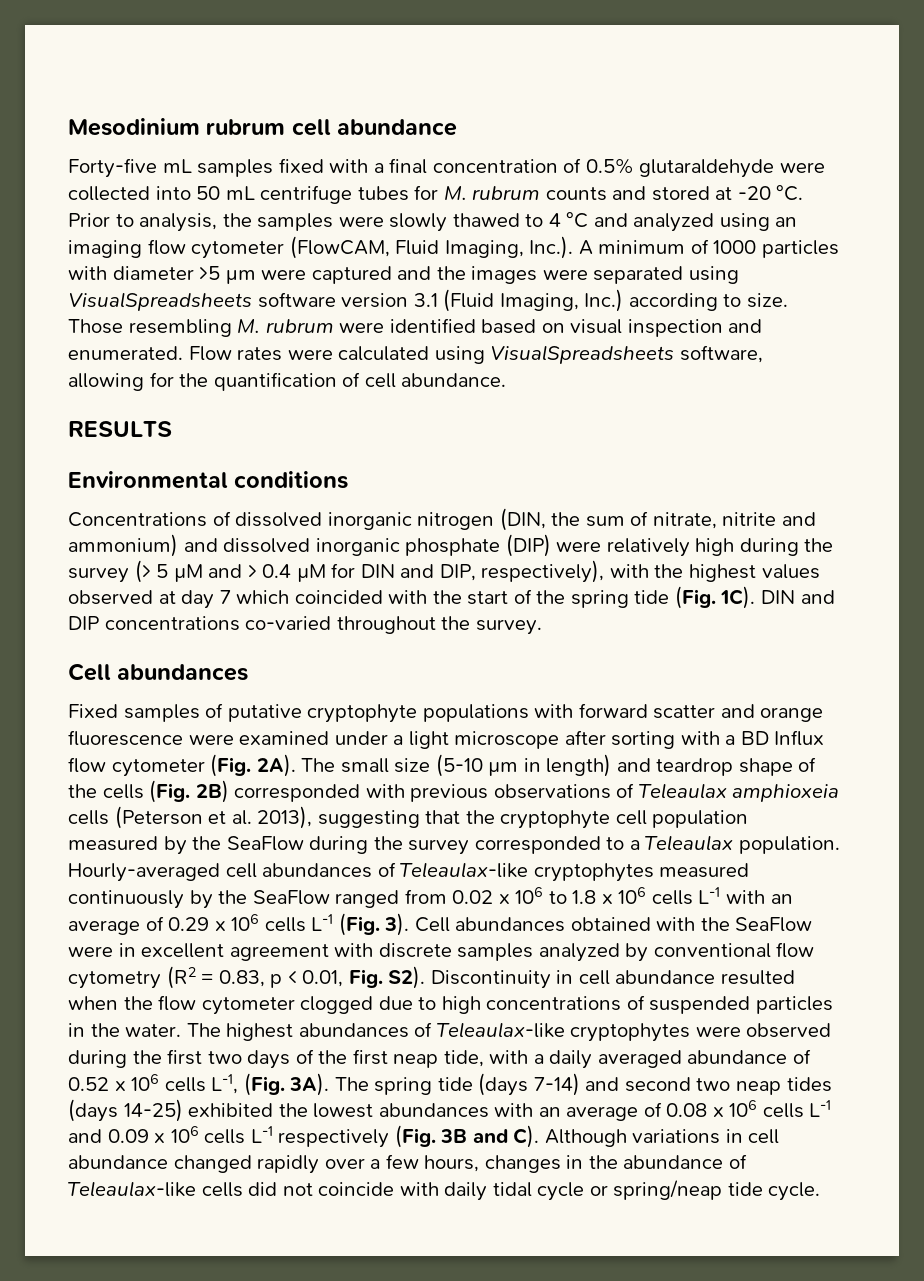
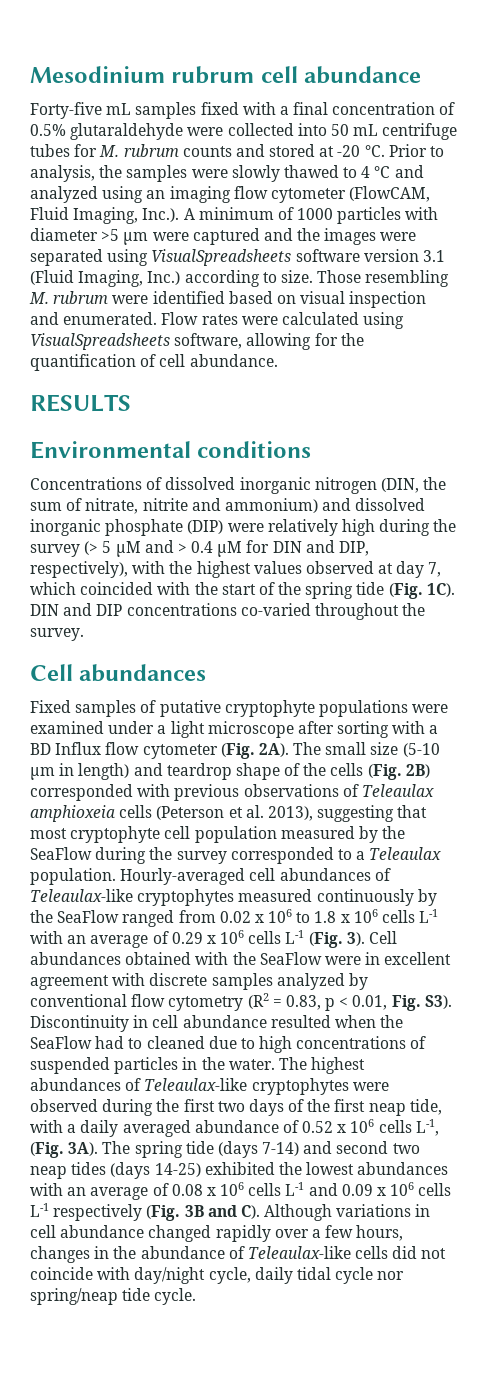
- Concentrations of dissolved inorganic nitrogen (DIN, the sum of nitrate, nitrite and ammonium) and dissolved inorganic phosphate (DIP) were relatively high during the survey (> 5 µM and > 0.4 µM for DIN and DIP, respectively), with the highest values observed at day 7 which coincided with the start of the spring tide (Fig. 1C).
+ Concentrations of dissolved inorganic nitrogen (DIN, the sum of nitrate, nitrite and ammonium) and dissolved inorganic phosphate (DIP) were relatively high during the survey (> 5 µM and > 0.4 µM for DIN and DIP, respectively), with the highest values observed at day 7, which coincided with the start of the spring tide (Fig. 1C).
- Fixed samples of putative cryptophyte populations with forward scatter and orange fluorescence were examined under a light microscope after sorting with a BD Influx flow cytometer (Fig. 2A).
+ Fixed samples of putative cryptophyte populations were examined under a light microscope after sorting with a BD Influx flow cytometer (Fig. 2A).
- The small size (5-10 µm in length) and teardrop shape of the cells (Fig. 2B) corresponded with previous observations of Teleaulax amphioxeia cells (Peterson et al. 2013), suggesting that the cryptophyte cell population measured by the SeaFlow during the survey corresponded to a Teleaulax population.
+ The small size (5-10 µm in length) and teardrop shape of the cells (Fig. 2B) corresponded with previous observations of Teleaulax amphioxeia cells (Peterson et al. 2013), suggesting that most cryptophyte cell population measured by the SeaFlow during the survey corresponded to a Teleaulax population.
- Cell abundances obtained with the SeaFlow were in excellent agreement with discrete samples analyzed by conventional flow cytometry (R2 = 0.83, p < 0.01, Fig. S2). Discontinuity in cell abundance resulted when the flow cytometer clogged due to high concentrations of suspended particles in the water.
+ Cell abundances obtained with the SeaFlow were in excellent agreement with discrete samples analyzed by conventional flow cytometry (R2 = 0.83, p < 0.01, Fig. S3). Discontinuity in cell abundance resulted when the SeaFlow had to cleaned due to high concentrations of suspended particles in the water.
- The spring tide (days 7-14) and second two neap tides (days 14-25) exhibited the lowest abundances with an average of 0.08 x 106 cells L-1 and 0.09 x 106 cells L-1 respectively (Fig. 3B and C). Although variations in cell abundance changed rapidly over a few hours, changes in the abundance of Teleaulax-like cells did not coincide with daily tidal cycle or spring/neap tide cycle.
+ The spring tide (days 7-14) and second two neap tides (days 14-25) exhibited the lowest abundances with an average of 0.08 x 106 cells L-1 and 0.09 x 106 cells L-1 respectively (Fig. 3B and C). Although variations in cell abundance changed rapidly over a few hours, changes in the abundance of Teleaulax-like cells did not coincide with day/night cycle, daily tidal cycle nor spring/neap tide cycle.

